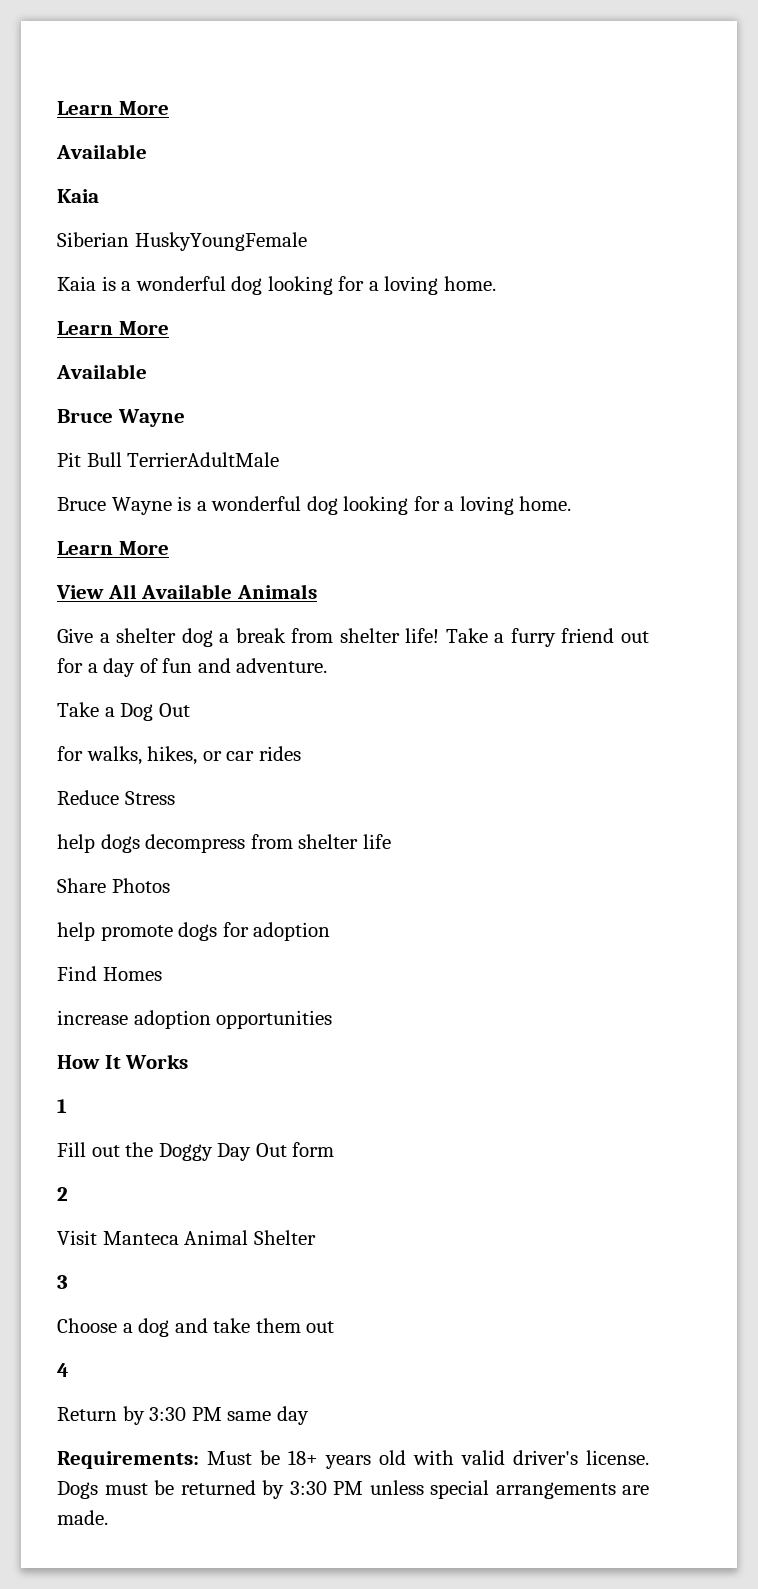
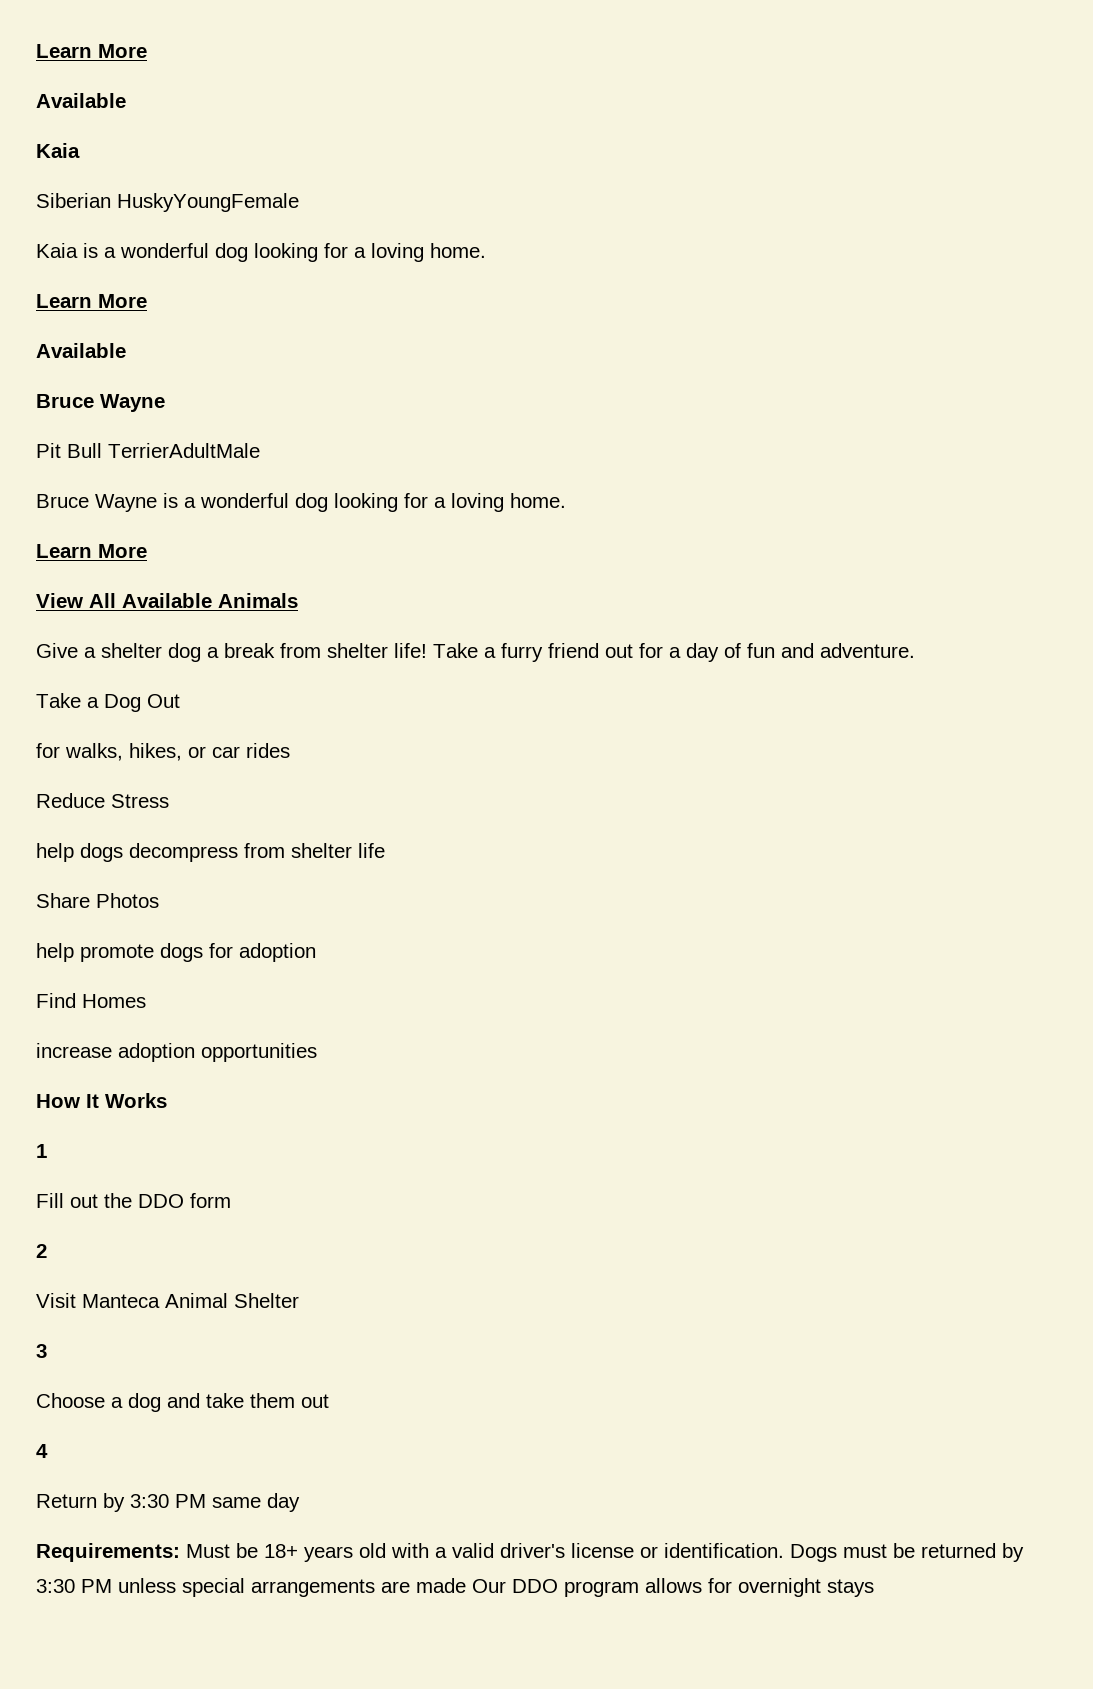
- Fill out the Doggy Day Out form
+ Fill out the DDO form
- Requirements: Must be 18+ years old with valid driver's license.
+ Requirements: Must be 18+ years old with a valid driver's license or identification.
- Dogs must be returned by 3:30 PM unless special arrangements are made.
+ Dogs must be returned by 3:30 PM unless special arrangements are made Our DDO program allows for overnight stays

